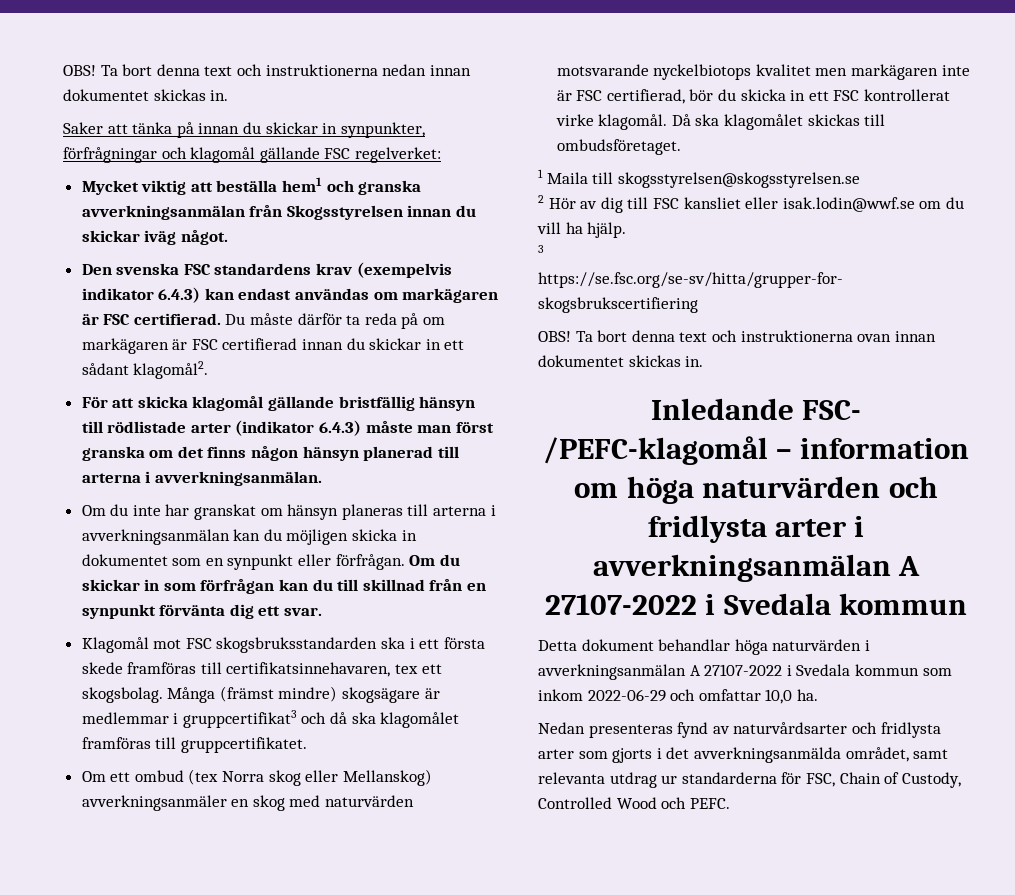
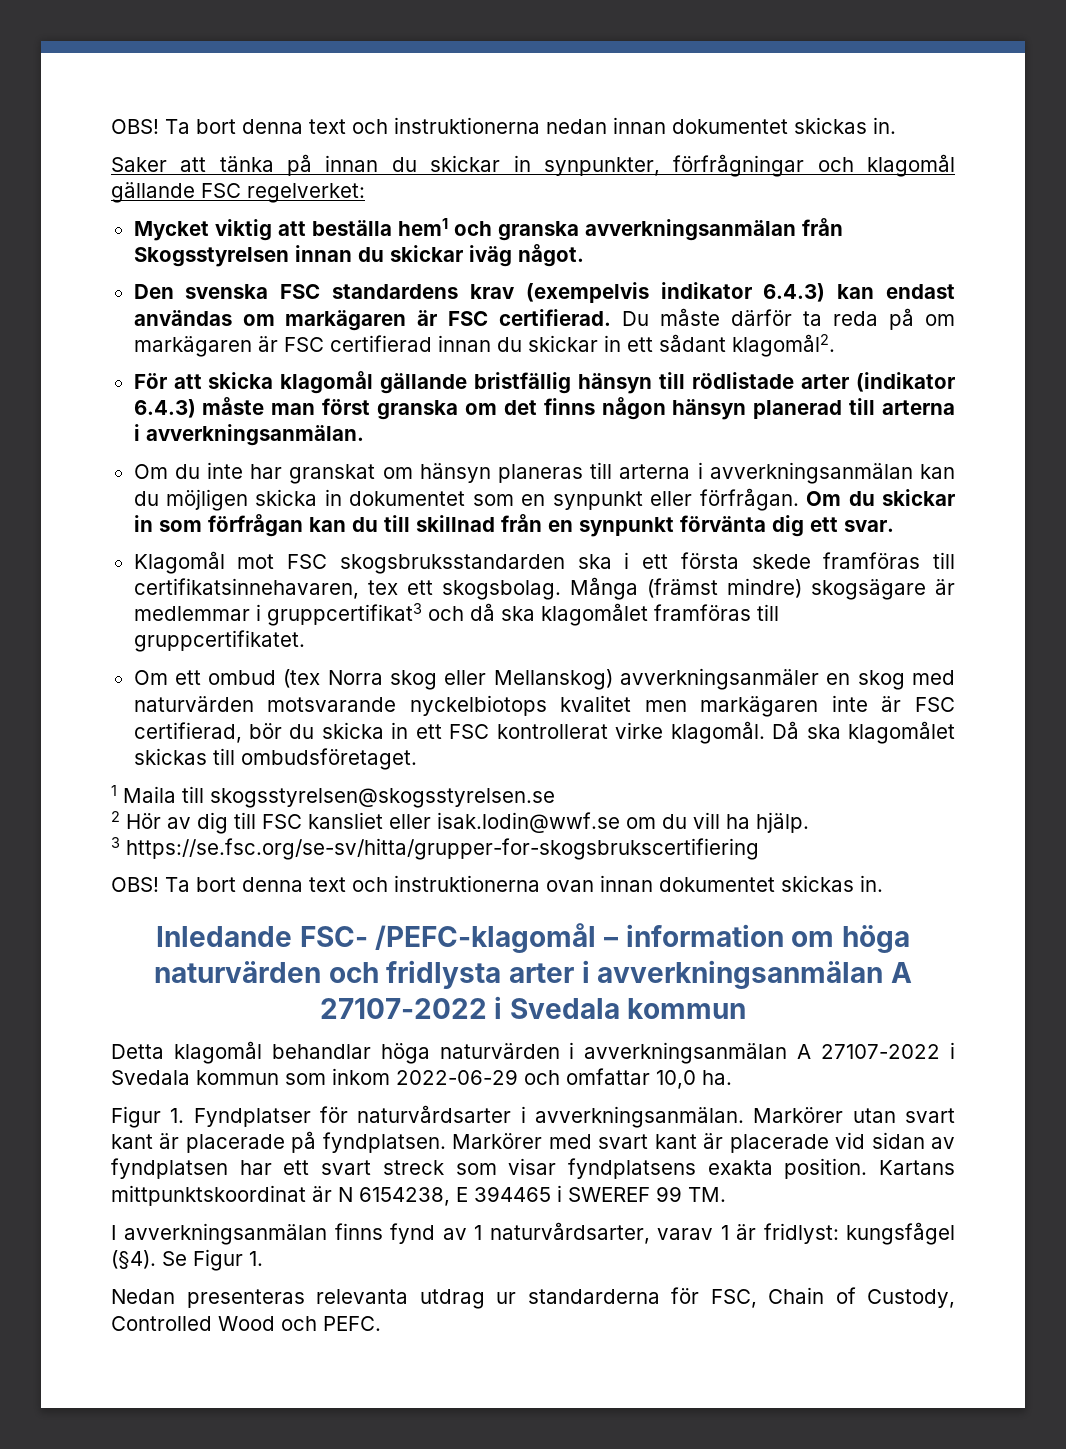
- Detta dokument behandlar höga naturvärden i avverkningsanmälan A 27107-2022 i Svedala kommun som inkom 2022-06-29 och omfattar 10,0 ha.
+ Detta klagomål behandlar höga naturvärden i avverkningsanmälan A 27107-2022 i Svedala kommun som inkom 2022-06-29 och omfattar 10,0 ha.
- Nedan presenteras fynd av naturvårdsarter och fridlysta arter som gjorts i det avverkningsanmälda området, samt relevanta utdrag ur standarderna för FSC, Chain of Custody, Controlled Wood och PEFC.
+ Figur 1. Fyndplatser för naturvårdsarter i avverkningsanmälan. Markörer utan svart kant är placerade på fyndplatsen. Markörer med svart kant är placerade vid sidan av fyndplatsen har ett svart streck som visar fyndplatsens exakta position. Kartans mittpunktskoordinat är N 6154238, E 394465 i SWEREF 99 TM.
+ I avverkningsanmälan finns fynd av 1 naturvårdsarter, varav 1 är fridlyst: kungsfågel (§4). Se Figur 1.
+ Nedan presenteras relevanta utdrag ur standarderna för FSC, Chain of Custody, Controlled Wood och PEFC.

